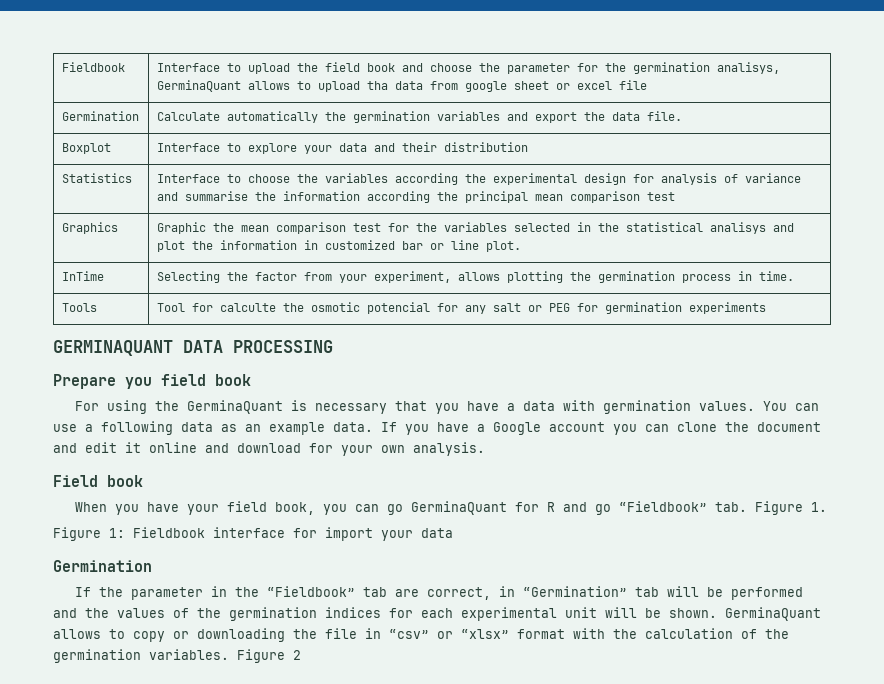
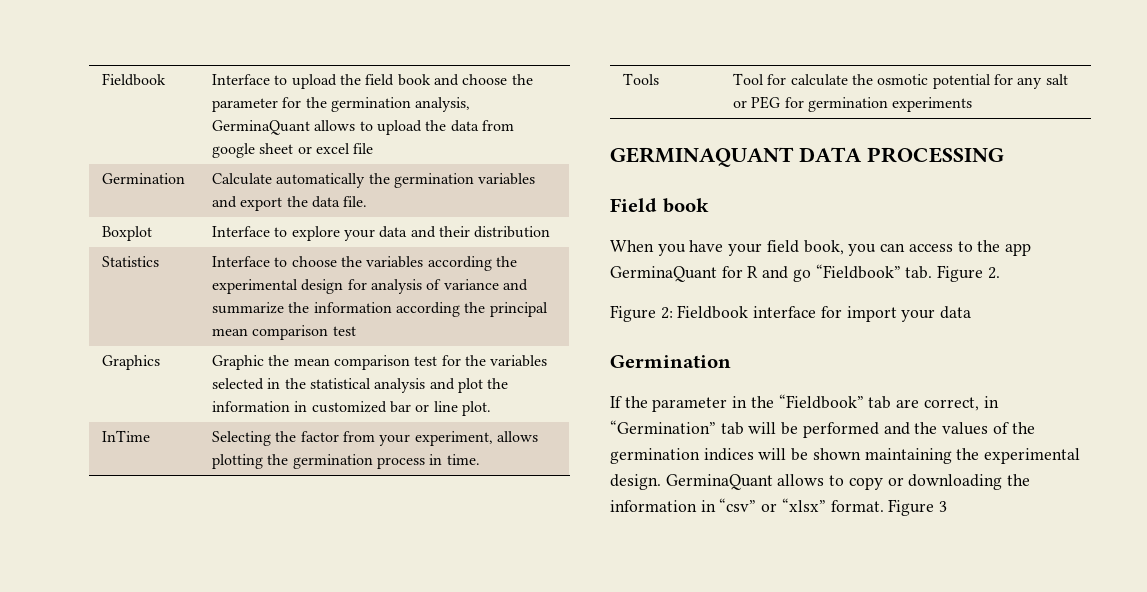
- Fieldbook | Interface to upload the field book and choose the parameter for the germination analisys, GerminaQuant allows to upload tha data from google sheet or excel file
+ Fieldbook | Interface to upload the field book and choose the parameter for the germination analysis, GerminaQuant allows to upload the data from google sheet or excel file
- Statistics | Interface to choose the variables according the experimental design for analysis of variance and summarise the information according the principal mean comparison test
+ Statistics | Interface to choose the variables according the experimental design for analysis of variance and summarize the information according the principal mean comparison test
- Graphics | Graphic the mean comparison test for the variables selected in the statistical analisys and plot the information in customized bar or line plot.
+ Graphics | Graphic the mean comparison test for the variables selected in the statistical analysis and plot the information in customized bar or line plot.
- Tools | Tool for calculte the osmotic potencial for any salt or PEG for germination experiments
+ Tools | Tool for calculate the osmotic potential for any salt or PEG for germination experiments
- Prepare you field book
- For using the GerminaQuant is necessary that you have a data with germination values. You can use a following data as an example data. If you have a Google account you can clone the document and edit it online and download for your own analysis.
- When you have your field book, you can go GerminaQuant for R and go “Fieldbook” tab. Figure 1.
- Figure 1: Fieldbook interface for import your data
+ When you have your field book, you can access to the app GerminaQuant for R and go “Fieldbook” tab. Figure 2.
+ Figure 2: Fieldbook interface for import your data
- If the parameter in the “Fieldbook” tab are correct, in “Germination” tab will be performed and the values of the germination indices for each experimental unit will be shown.
+ If the parameter in the “Fieldbook” tab are correct, in “Germination” tab will be performed and the values of the germination indices will be shown maintaining the experimental design.
- GerminaQuant allows to copy or downloading the file in “csv” or “xlsx” format with the calculation of the germination variables. Figure 2
+ GerminaQuant allows to copy or downloading the information in “csv” or “xlsx” format. Figure 3

